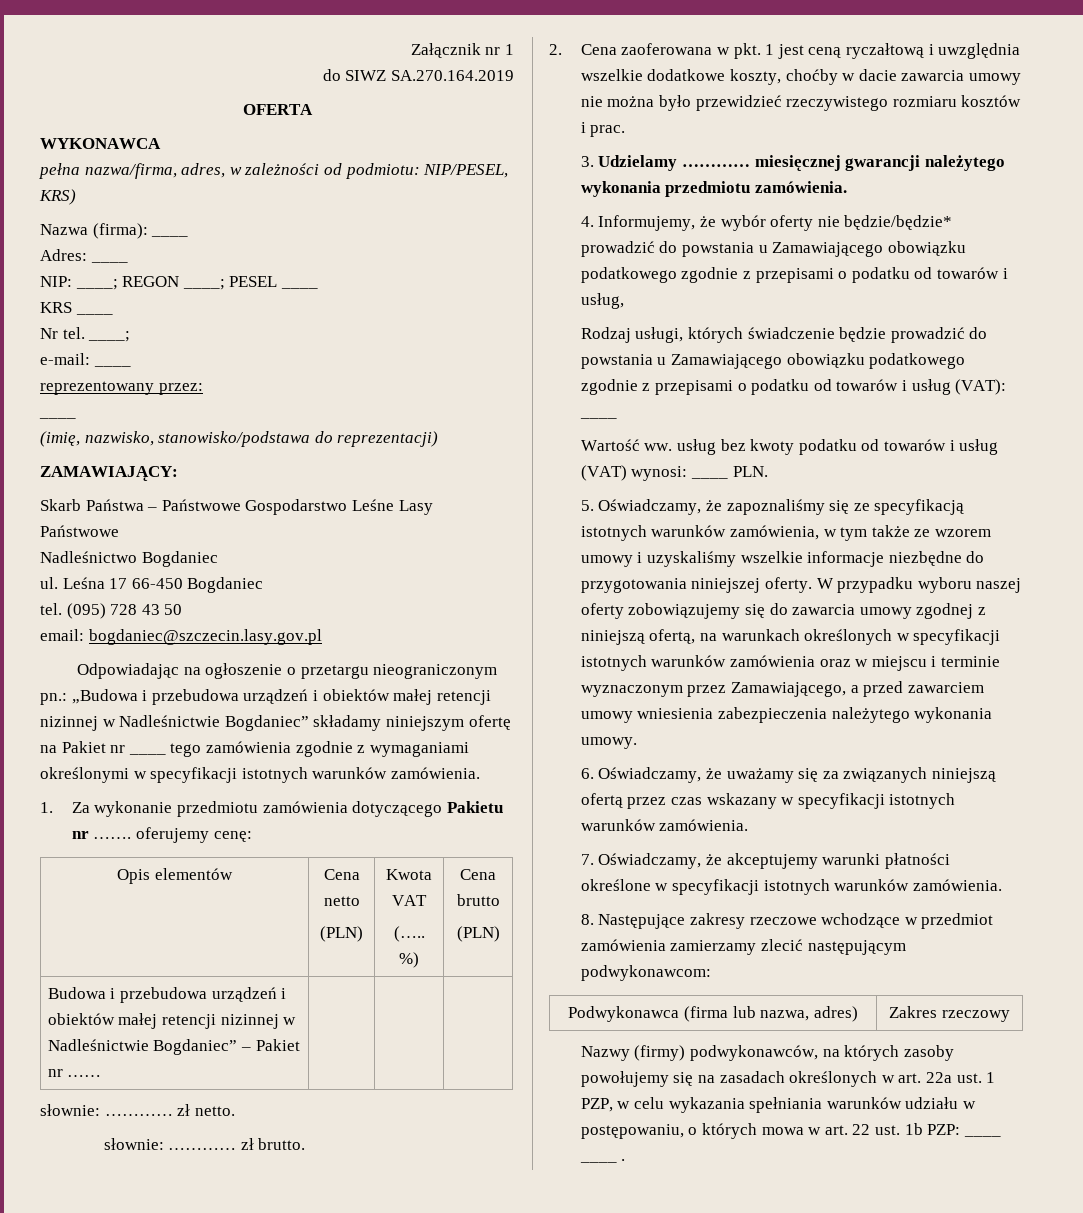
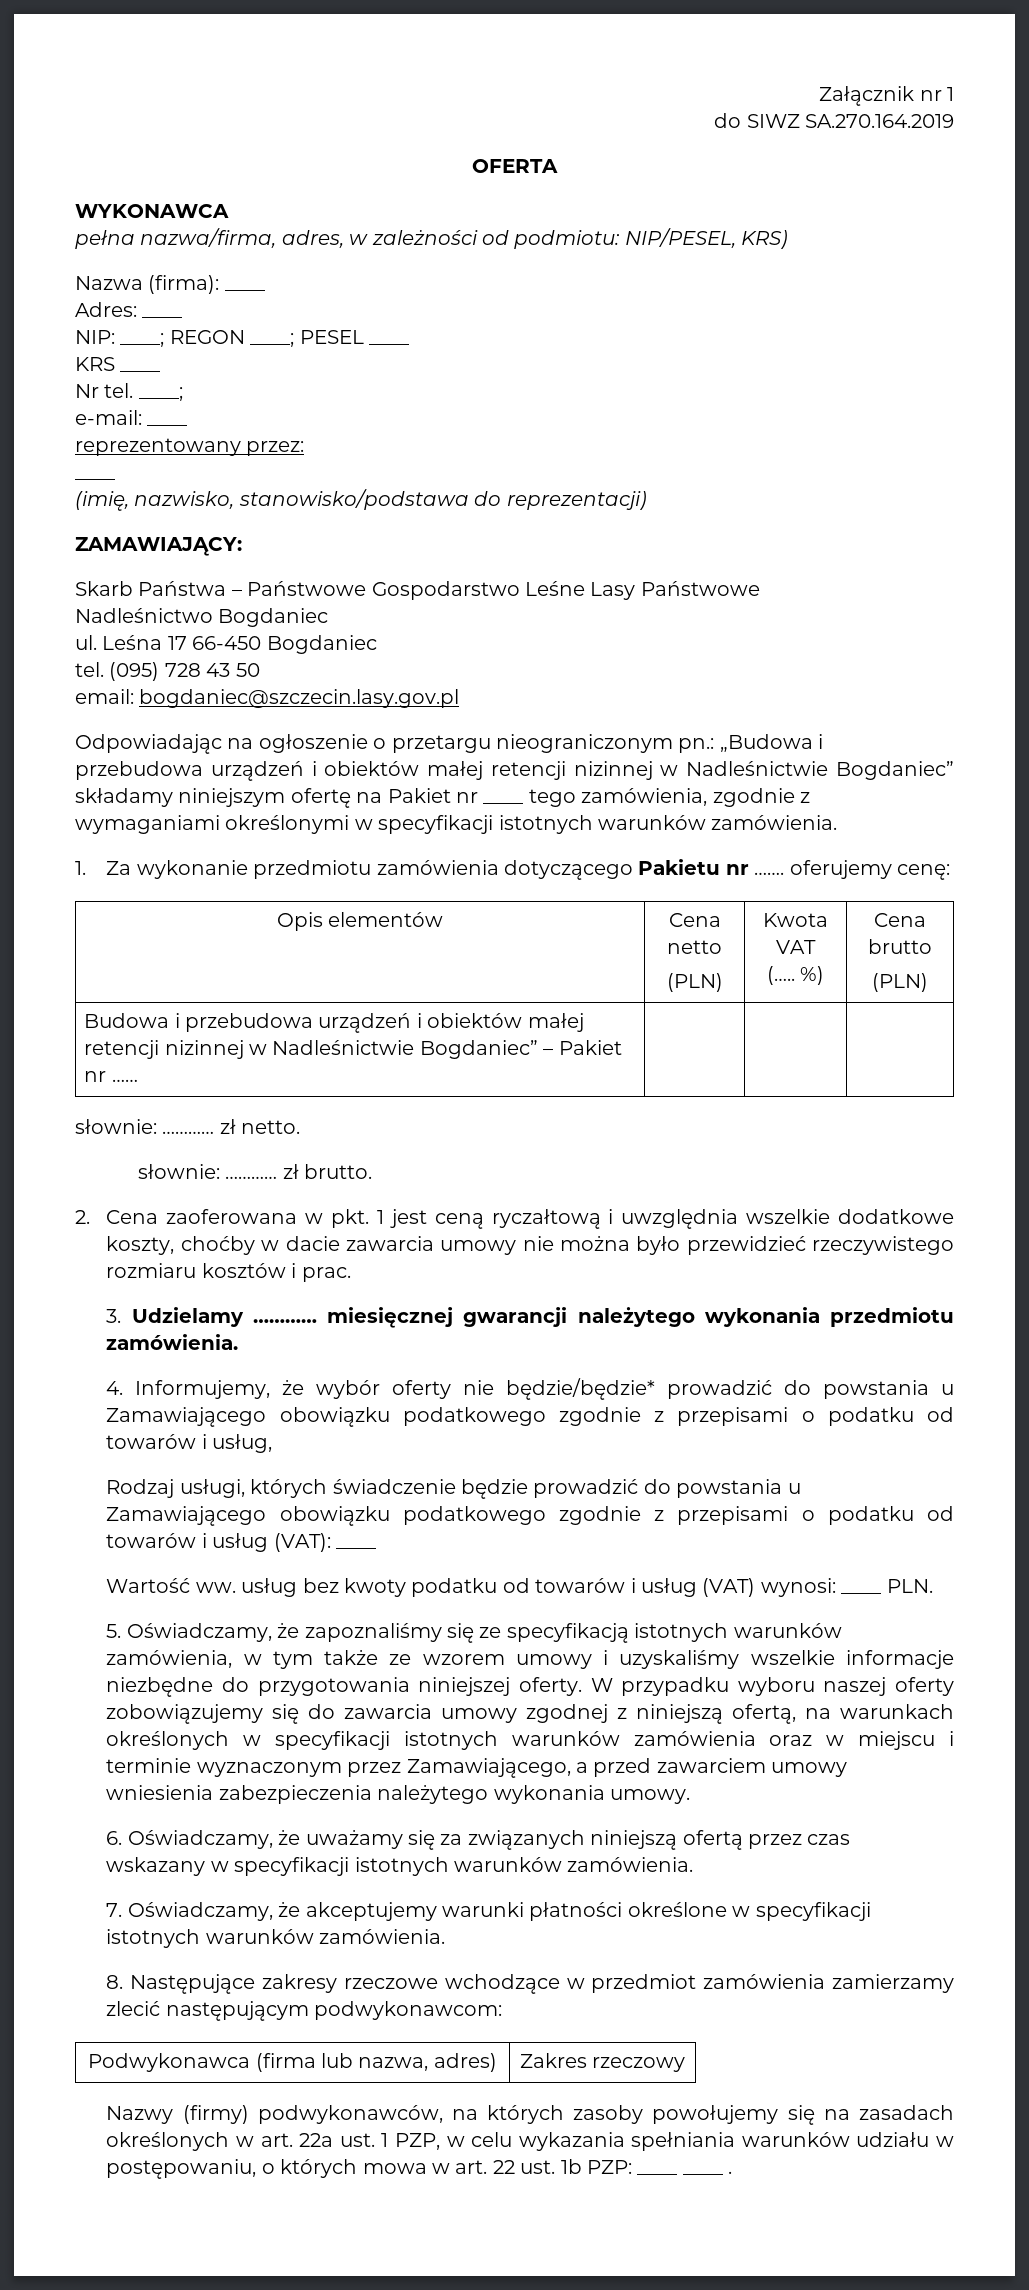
- Odpowiadając na ogłoszenie o przetargu nieograniczonym pn.: „Budowa i przebudowa urządzeń i obiektów małej retencji nizinnej w Nadleśnictwie Bogdaniec” składamy niniejszym ofertę na Pakiet nr ____ tego zamówienia zgodnie z wymaganiami określonymi w specyfikacji istotnych warunków zamówienia.
+ Odpowiadając na ogłoszenie o przetargu nieograniczonym pn.: „Budowa i przebudowa urządzeń i obiektów małej retencji nizinnej w Nadleśnictwie Bogdaniec” składamy niniejszym ofertę na Pakiet nr ____ tego zamówienia, zgodnie z wymaganiami określonymi w specyfikacji istotnych warunków zamówienia.

